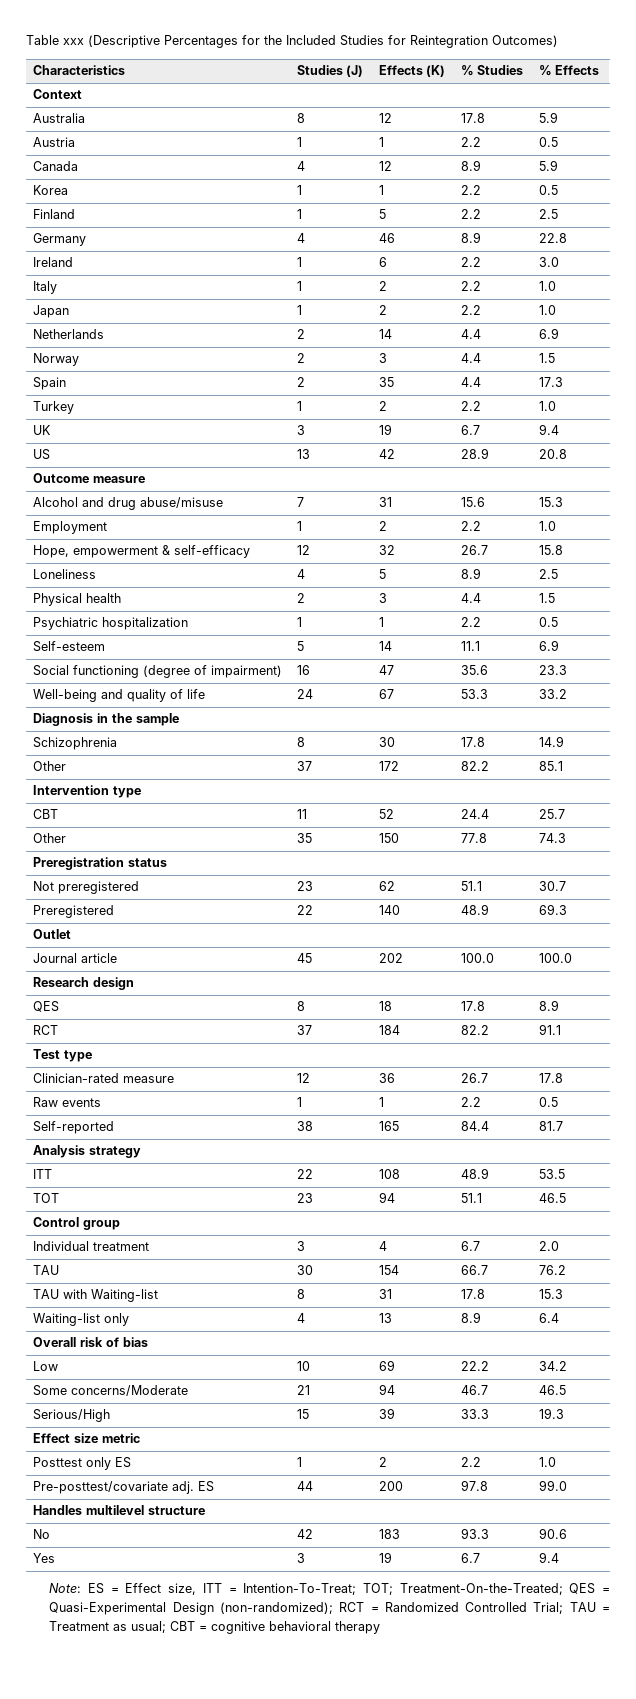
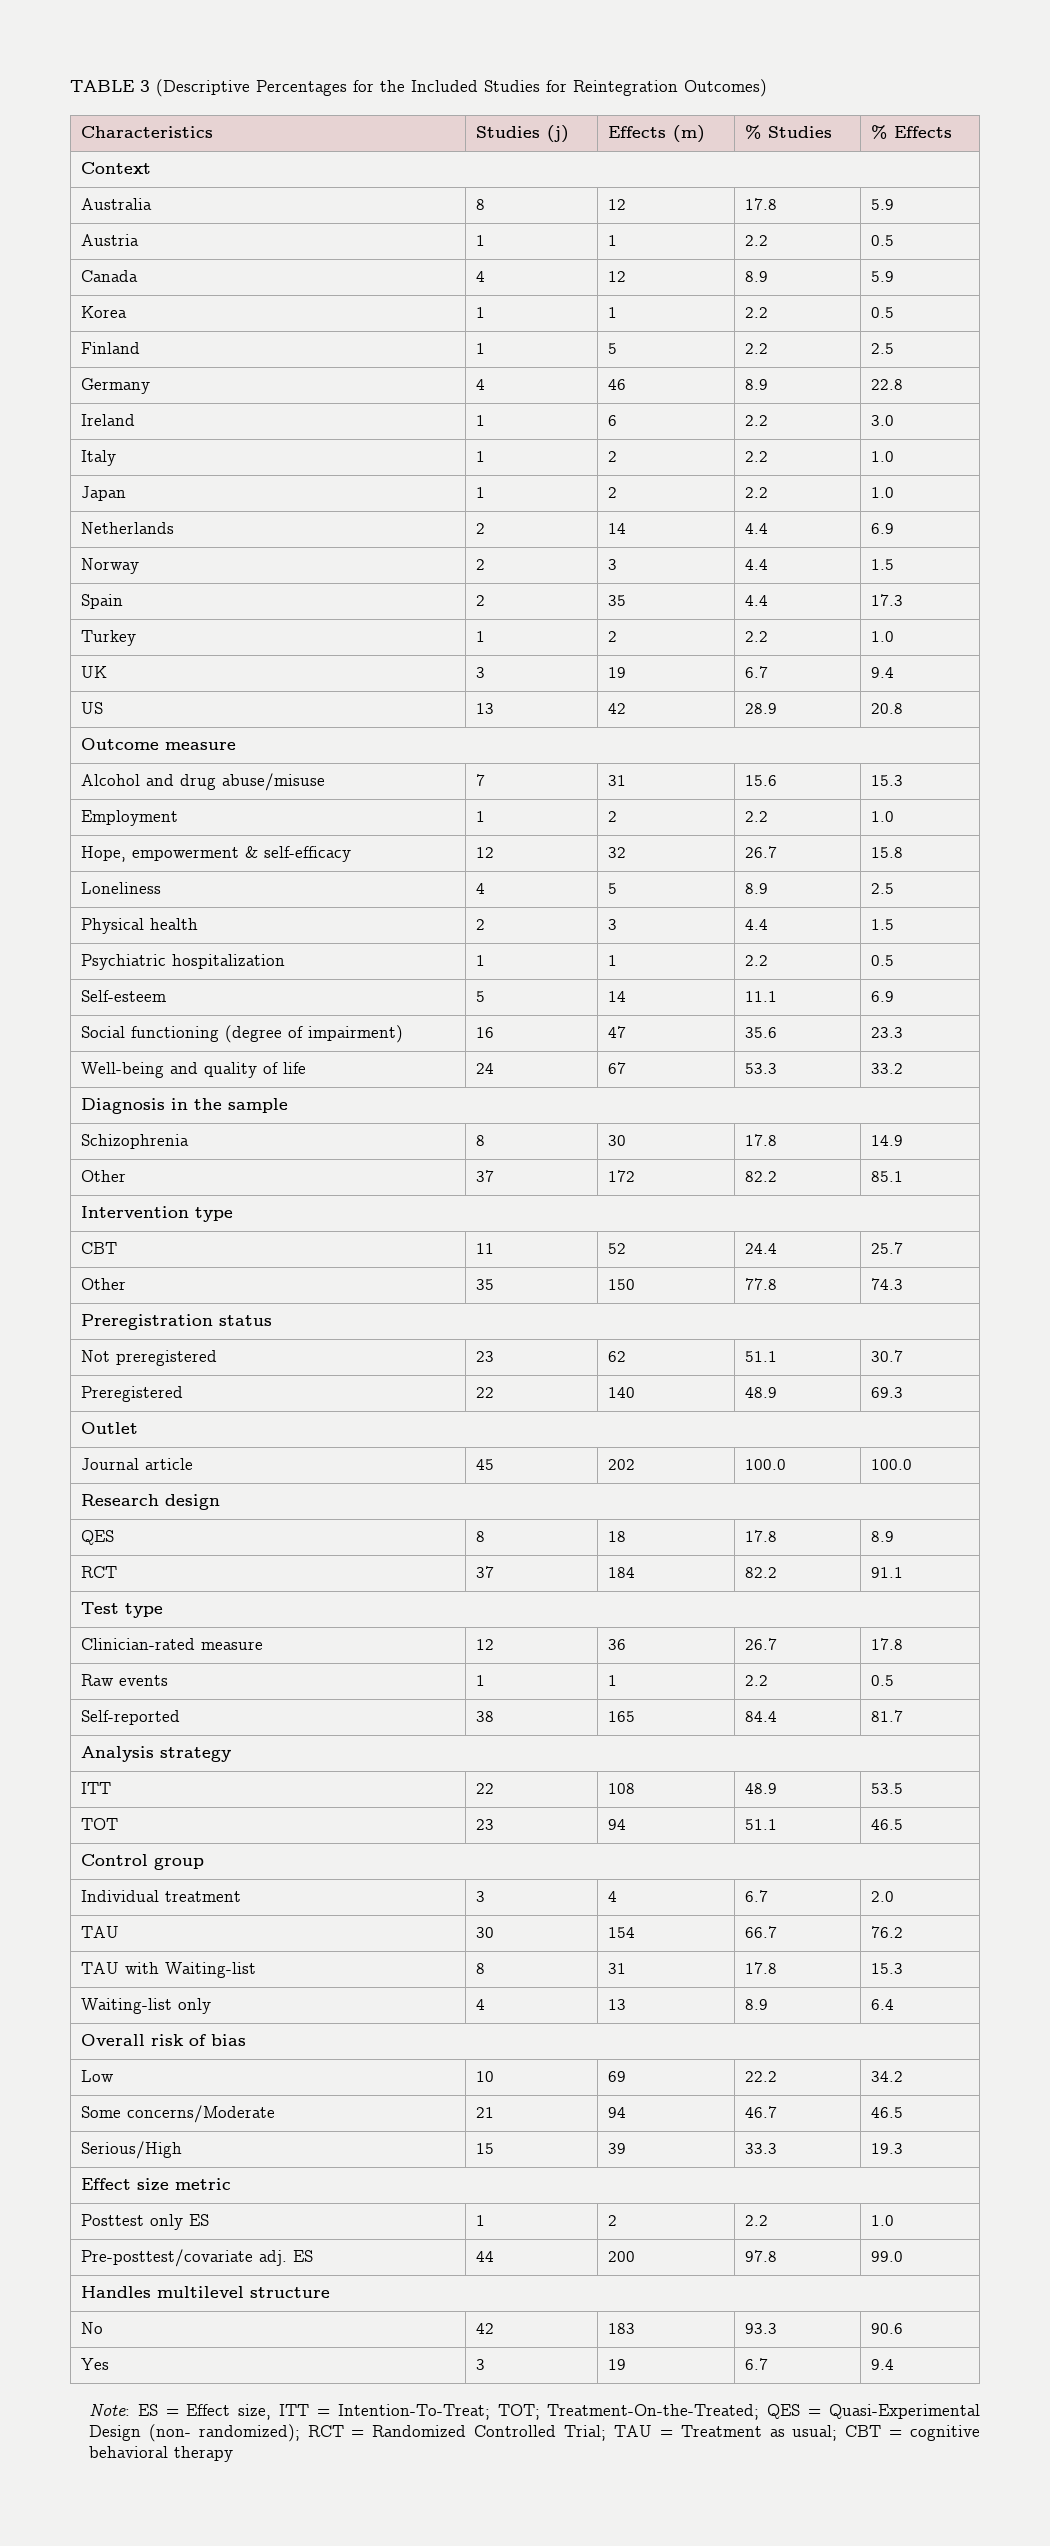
- Table xxx (Descriptive Percentages for the Included Studies for Reintegration Outcomes)
+ TABLE 3 (Descriptive Percentages for the Included Studies for Reintegration Outcomes)
- Characteristics | Studies (J) | Effects (K) | % Studies | % Effects
+ Characteristics | Studies (j) | Effects (m) | % Studies | % Effects
- Note: ES = Effect size, ITT = Intention-To-Treat; TOT; Treatment-On-the-Treated; QES = Quasi-Experimental Design (non-randomized); RCT = Randomized Controlled Trial; TAU = Treatment as usual; CBT = cognitive behavioral therapy
+ Note: ES = Effect size, ITT = Intention-To-Treat; TOT; Treatment-On-the-Treated; QES = Quasi-Experimental Design (non- randomized); RCT = Randomized Controlled Trial; TAU = Treatment as usual; CBT = cognitive behavioral therapy

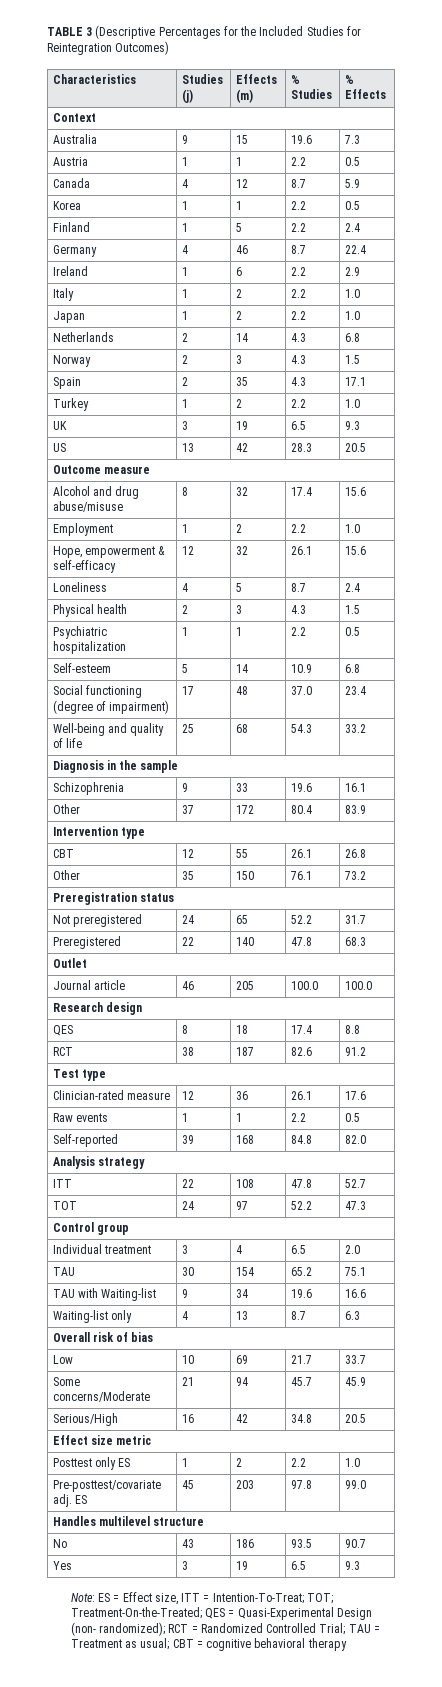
- Australia | 8 | 12 | 17.8 | 5.9
+ Australia | 9 | 15 | 19.6 | 7.3
- Canada | 4 | 12 | 8.9 | 5.9
+ Canada | 4 | 12 | 8.7 | 5.9
- Finland | 1 | 5 | 2.2 | 2.5
+ Finland | 1 | 5 | 2.2 | 2.4
- Germany | 4 | 46 | 8.9 | 22.8
+ Germany | 4 | 46 | 8.7 | 22.4
- Ireland | 1 | 6 | 2.2 | 3.0
+ Ireland | 1 | 6 | 2.2 | 2.9
- Netherlands | 2 | 14 | 4.4 | 6.9
+ Netherlands | 2 | 14 | 4.3 | 6.8
- Norway | 2 | 3 | 4.4 | 1.5
+ Norway | 2 | 3 | 4.3 | 1.5
- Spain | 2 | 35 | 4.4 | 17.3
+ Spain | 2 | 35 | 4.3 | 17.1
- UK | 3 | 19 | 6.7 | 9.4
+ UK | 3 | 19 | 6.5 | 9.3
- US | 13 | 42 | 28.9 | 20.8
+ US | 13 | 42 | 28.3 | 20.5
- Alcohol and drug abuse/misuse | 7 | 31 | 15.6 | 15.3
+ Alcohol and drug abuse/misuse | 8 | 32 | 17.4 | 15.6
- Hope, empowerment & self-efficacy | 12 | 32 | 26.7 | 15.8
+ Hope, empowerment & self-efficacy | 12 | 32 | 26.1 | 15.6
- Loneliness | 4 | 5 | 8.9 | 2.5
+ Loneliness | 4 | 5 | 8.7 | 2.4
- Physical health | 2 | 3 | 4.4 | 1.5
+ Physical health | 2 | 3 | 4.3 | 1.5
- Self-esteem | 5 | 14 | 11.1 | 6.9
+ Self-esteem | 5 | 14 | 10.9 | 6.8
- Social functioning (degree of impairment) | 16 | 47 | 35.6 | 23.3
+ Social functioning (degree of impairment) | 17 | 48 | 37.0 | 23.4
- Well-being and quality of life | 24 | 67 | 53.3 | 33.2
+ Well-being and quality of life | 25 | 68 | 54.3 | 33.2
- Schizophrenia | 8 | 30 | 17.8 | 14.9
+ Schizophrenia | 9 | 33 | 19.6 | 16.1
- Other | 37 | 172 | 82.2 | 85.1
+ Other | 37 | 172 | 80.4 | 83.9
- CBT | 11 | 52 | 24.4 | 25.7
+ CBT | 12 | 55 | 26.1 | 26.8
- Other | 35 | 150 | 77.8 | 74.3
+ Other | 35 | 150 | 76.1 | 73.2
- Not preregistered | 23 | 62 | 51.1 | 30.7
+ Not preregistered | 24 | 65 | 52.2 | 31.7
- Preregistered | 22 | 140 | 48.9 | 69.3
+ Preregistered | 22 | 140 | 47.8 | 68.3
- Journal article | 45 | 202 | 100.0 | 100.0
+ Journal article | 46 | 205 | 100.0 | 100.0
- QES | 8 | 18 | 17.8 | 8.9
+ QES | 8 | 18 | 17.4 | 8.8
- RCT | 37 | 184 | 82.2 | 91.1
+ RCT | 38 | 187 | 82.6 | 91.2
- Clinician-rated measure | 12 | 36 | 26.7 | 17.8
+ Clinician-rated measure | 12 | 36 | 26.1 | 17.6
- Self-reported | 38 | 165 | 84.4 | 81.7
+ Self-reported | 39 | 168 | 84.8 | 82.0
- ITT | 22 | 108 | 48.9 | 53.5
+ ITT | 22 | 108 | 47.8 | 52.7
- TOT | 23 | 94 | 51.1 | 46.5
+ TOT | 24 | 97 | 52.2 | 47.3
- Individual treatment | 3 | 4 | 6.7 | 2.0
+ Individual treatment | 3 | 4 | 6.5 | 2.0
- TAU | 30 | 154 | 66.7 | 76.2
+ TAU | 30 | 154 | 65.2 | 75.1
- TAU with Waiting-list | 8 | 31 | 17.8 | 15.3
+ TAU with Waiting-list | 9 | 34 | 19.6 | 16.6
- Waiting-list only | 4 | 13 | 8.9 | 6.4
+ Waiting-list only | 4 | 13 | 8.7 | 6.3
- Low | 10 | 69 | 22.2 | 34.2
+ Low | 10 | 69 | 21.7 | 33.7
- Some concerns/Moderate | 21 | 94 | 46.7 | 46.5
+ Some concerns/Moderate | 21 | 94 | 45.7 | 45.9
- Serious/High | 15 | 39 | 33.3 | 19.3
+ Serious/High | 16 | 42 | 34.8 | 20.5
- Pre-posttest/covariate adj. ES | 44 | 200 | 97.8 | 99.0
+ Pre-posttest/covariate adj. ES | 45 | 203 | 97.8 | 99.0
- No | 42 | 183 | 93.3 | 90.6
+ No | 43 | 186 | 93.5 | 90.7
- Yes | 3 | 19 | 6.7 | 9.4
+ Yes | 3 | 19 | 6.5 | 9.3

